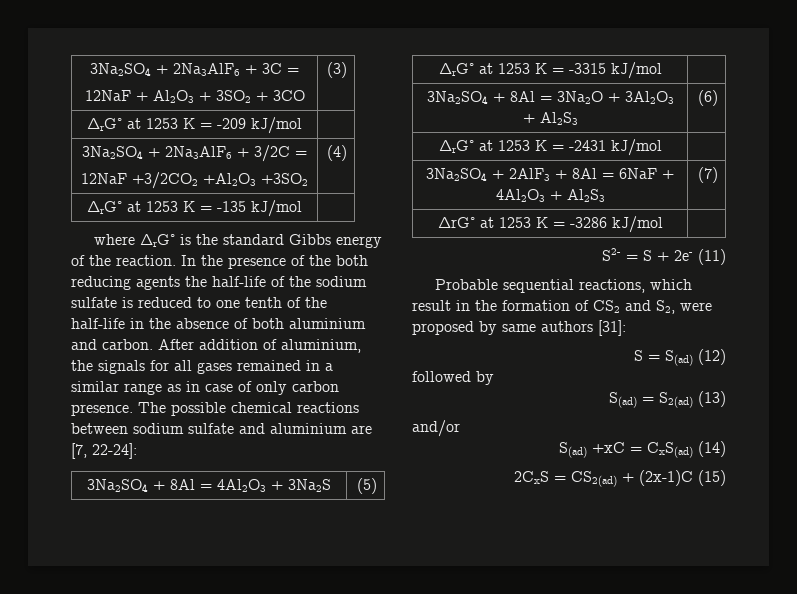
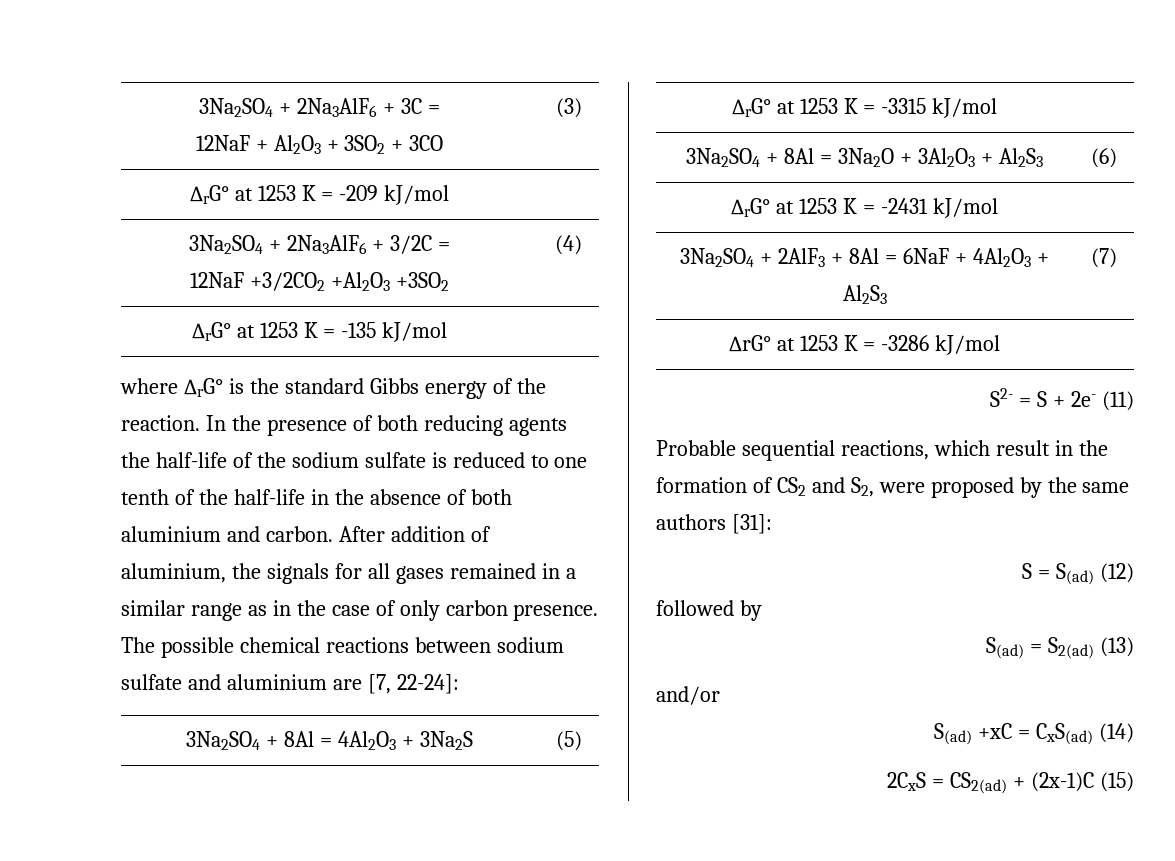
- In the presence of the both reducing agents the half-life of the sodium sulfate is reduced to one tenth of the half-life in the absence of both aluminium and carbon.
+ In the presence of both reducing agents the half-life of the sodium sulfate is reduced to one tenth of the half-life in the absence of both aluminium and carbon.
- After addition of aluminium, the signals for all gases remained in a similar range as in case of only carbon presence.
+ After addition of aluminium, the signals for all gases remained in a similar range as in the case of only carbon presence.
- Probable sequential reactions, which result in the formation of CS2 and S2, were proposed by same authors [31]:
+ Probable sequential reactions, which result in the formation of CS2 and S2, were proposed by the same authors [31]:

